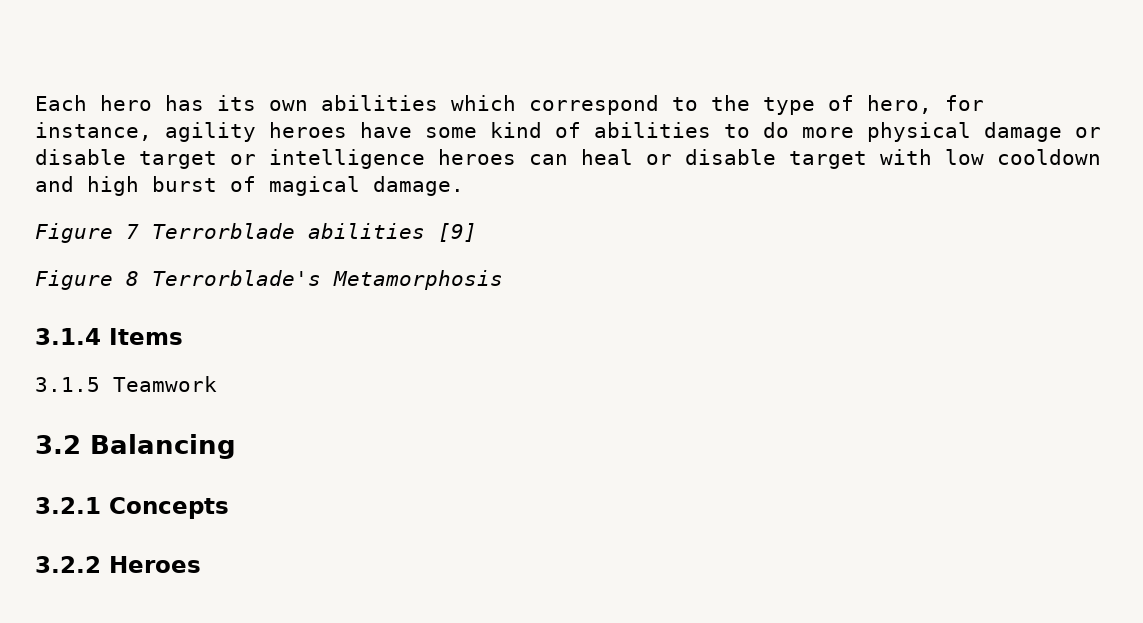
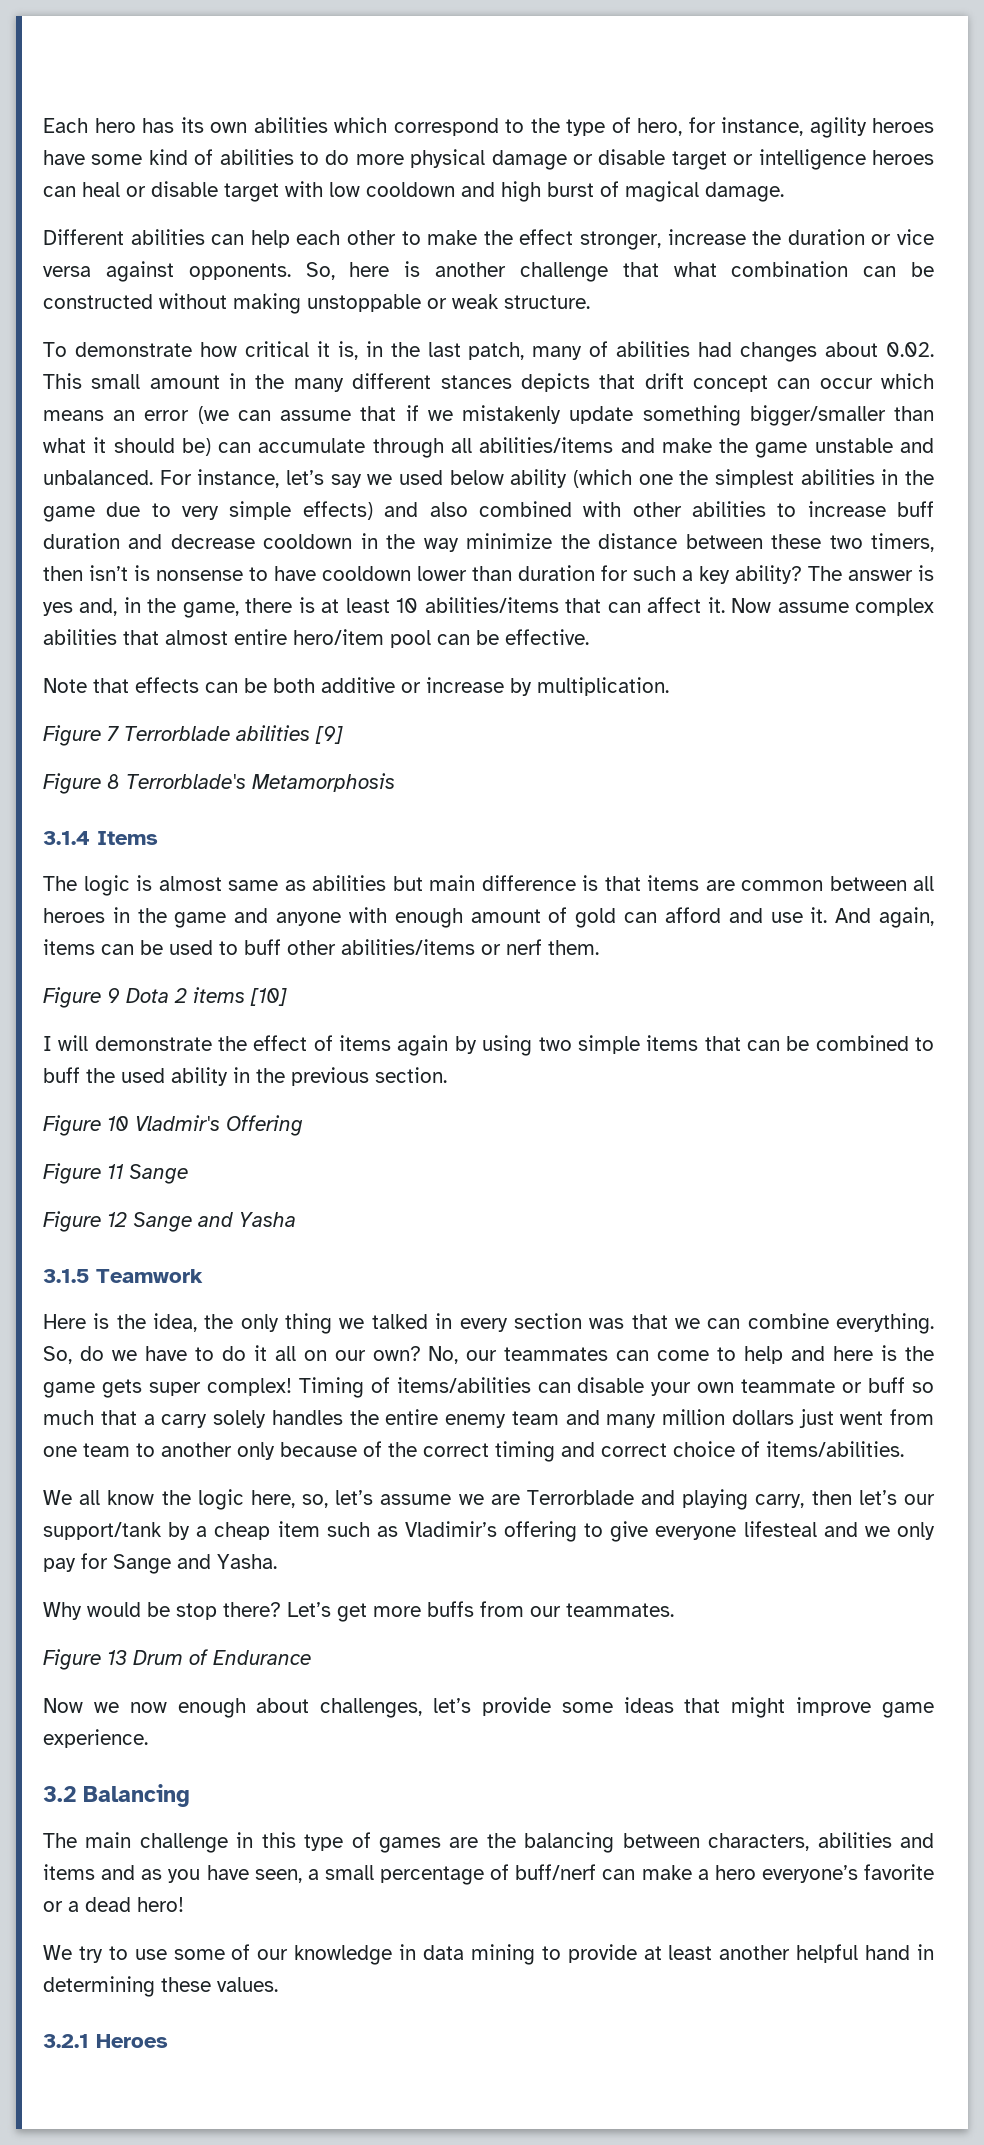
+ Different abilities can help each other to make the effect stronger, increase the duration or vice versa against opponents. So, here is another challenge that what combination can be constructed without making unstoppable or weak structure.
+ To demonstrate how critical it is, in the last patch, many of abilities had changes about 0.02. This small amount in the many different stances depicts that drift concept can occur which means an error (we can assume that if we mistakenly update something bigger/smaller than what it should be) can accumulate through all abilities/items and make the game unstable and unbalanced. For instance, let’s say we used below ability (which one the simplest abilities in the game due to very simple effects) and also combined with other abilities to increase buff duration and decrease cooldown in the way minimize the distance between these two timers, then isn’t is nonsense to have cooldown lower than duration for such a key ability? The answer is yes and, in the game, there is at least 10 abilities/items that can affect it. Now assume complex abilities that almost entire hero/item pool can be effective.
+ Note that effects can be both additive or increase by multiplication.
+ The logic is almost same as abilities but main difference is that items are common between all heroes in the game and anyone with enough amount of gold can afford and use it. And again, items can be used to buff other abilities/items or nerf them.
+ Figure 9 Dota 2 items [10]
+ I will demonstrate the effect of items again by using two simple items that can be combined to buff the used ability in the previous section.
+ Figure 10 Vladmir's Offering
+ Figure 11 Sange
+ Figure 12 Sange and Yasha
  3.1.5 Teamwork
+ Here is the idea, the only thing we talked in every section was that we can combine everything. So, do we have to do it all on our own? No, our teammates can come to help and here is the game gets super complex! Timing of items/abilities can disable your own teammate or buff so much that a carry solely handles the entire enemy team and many million dollars just went from one team to another only because of the correct timing and correct choice of items/abilities.
+ We all know the logic here, so, let’s assume we are Terrorblade and playing carry, then let’s our support/tank by a cheap item such as Vladimir’s offering to give everyone lifesteal and we only pay for Sange and Yasha.
+ Why would be stop there? Let’s get more buffs from our teammates.
+ Figure 13 Drum of Endurance
+ Now we now enough about challenges, let’s provide some ideas that might improve game experience.
  3.2 Balancing
+ The main challenge in this type of games are the balancing between characters, abilities and items and as you have seen, a small percentage of buff/nerf can make a hero everyone’s favorite or a dead hero!
+ We try to use some of our knowledge in data mining to provide at least another helpful hand in determining these values.
- 3.2.1 Concepts
- 3.2.2 Heroes
+ 3.2.1 Heroes

